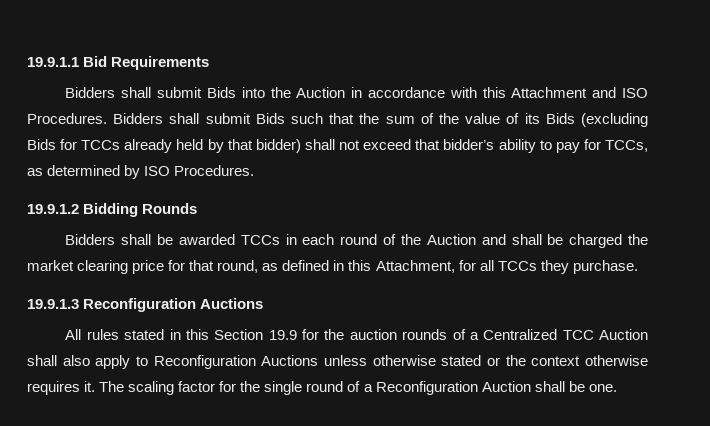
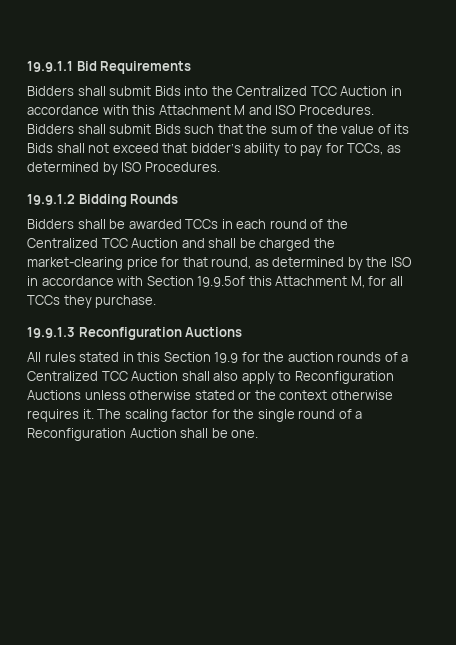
- Bidders shall submit Bids into the Auction in accordance with this Attachment and ISO Procedures.
+ Bidders shall submit Bids into the Centralized TCC Auction in accordance with this Attachment M and ISO Procedures.
- Bidders shall submit Bids such that the sum of the value of its Bids (excluding Bids for TCCs already held by that bidder) shall not exceed that bidder’s ability to pay for TCCs, as determined by ISO Procedures.
+ Bidders shall submit Bids such that the sum of the value of its Bids shall not exceed that bidder’s ability to pay for TCCs, as determined by ISO Procedures.
- Bidders shall be awarded TCCs in each round of the Auction and shall be charged the market clearing price for that round, as defined in this Attachment, for all TCCs they purchase.
+ Bidders shall be awarded TCCs in each round of the Centralized TCC Auction and shall be charged the market-clearing price for that round, as determined by the ISO in accordance with Section 19.9.5of this Attachment M, for all TCCs they purchase.

